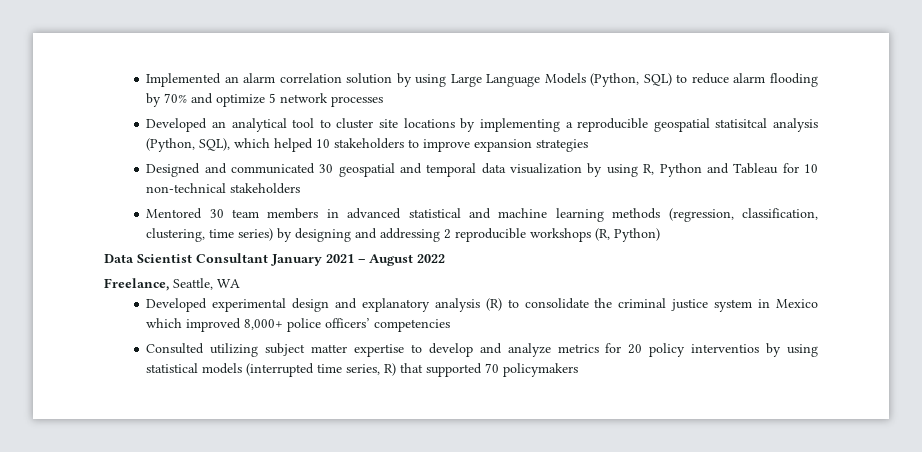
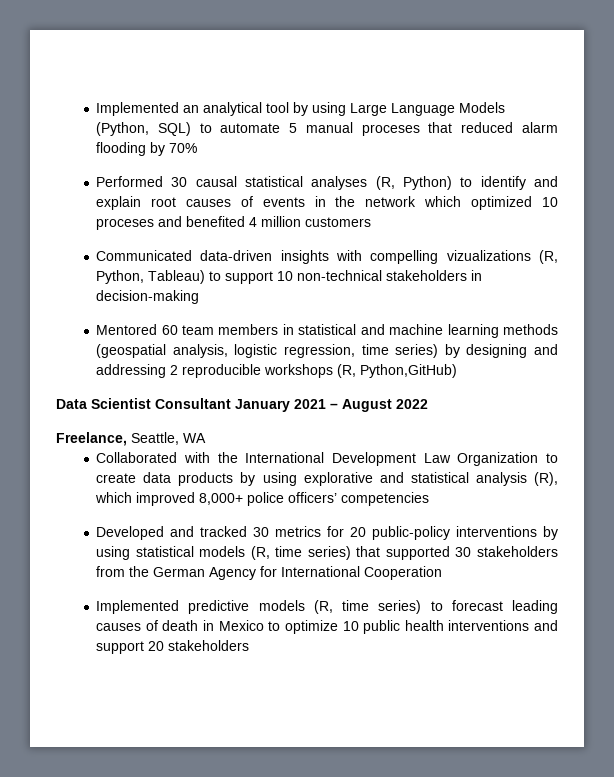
- Implemented an alarm correlation solution by using Large Language Models (Python, SQL) to reduce alarm flooding by 70% and optimize 5 network processes
- Developed an analytical tool to cluster site locations by implementing a reproducible geospatial statisitcal analysis (Python, SQL), which helped 10 stakeholders to improve expansion strategies
- Designed and communicated 30 geospatial and temporal data visualization by using R, Python and Tableau for 10 non-technical stakeholders
+ Implemented an analytical tool by using Large Language Models (Python, SQL) to automate 5 manual proceses that reduced alarm flooding by 70%
+ Performed 30 causal statistical analyses (R, Python) to identify and explain root causes of events in the network which optimized 10 proceses and benefited 4 million customers
+ Communicated data-driven insights with compelling vizualizations (R, Python, Tableau) to support 10 non-technical stakeholders in decision-making
- Mentored 30 team members in advanced statistical and machine learning methods (regression, classification, clustering, time series) by designing and addressing 2 reproducible workshops (R, Python)
+ Mentored 60 team members in statistical and machine learning methods (geospatial analysis, logistic regression, time series) by designing and addressing 2 reproducible workshops (R, Python,GitHub)
- Developed experimental design and explanatory analysis (R) to consolidate the criminal justice system in Mexico which improved 8,000+ police officers’ competencies
+ Collaborated with the International Development Law Organization to create data products by using explorative and statistical analysis (R), which improved 8,000+ police officers’ competencies
- Consulted utilizing subject matter expertise to develop and analyze metrics for 20 policy interventios by using statistical models (interrupted time series, R) that supported 70 policymakers
+ Developed and tracked 30 metrics for 20 public-policy interventions by using statistical models (R, time series) that supported 30 stakeholders from the German Agency for International Cooperation
+ Implemented predictive models (R, time series) to forecast leading causes of death in Mexico to optimize 10 public health interventions and support 20 stakeholders

